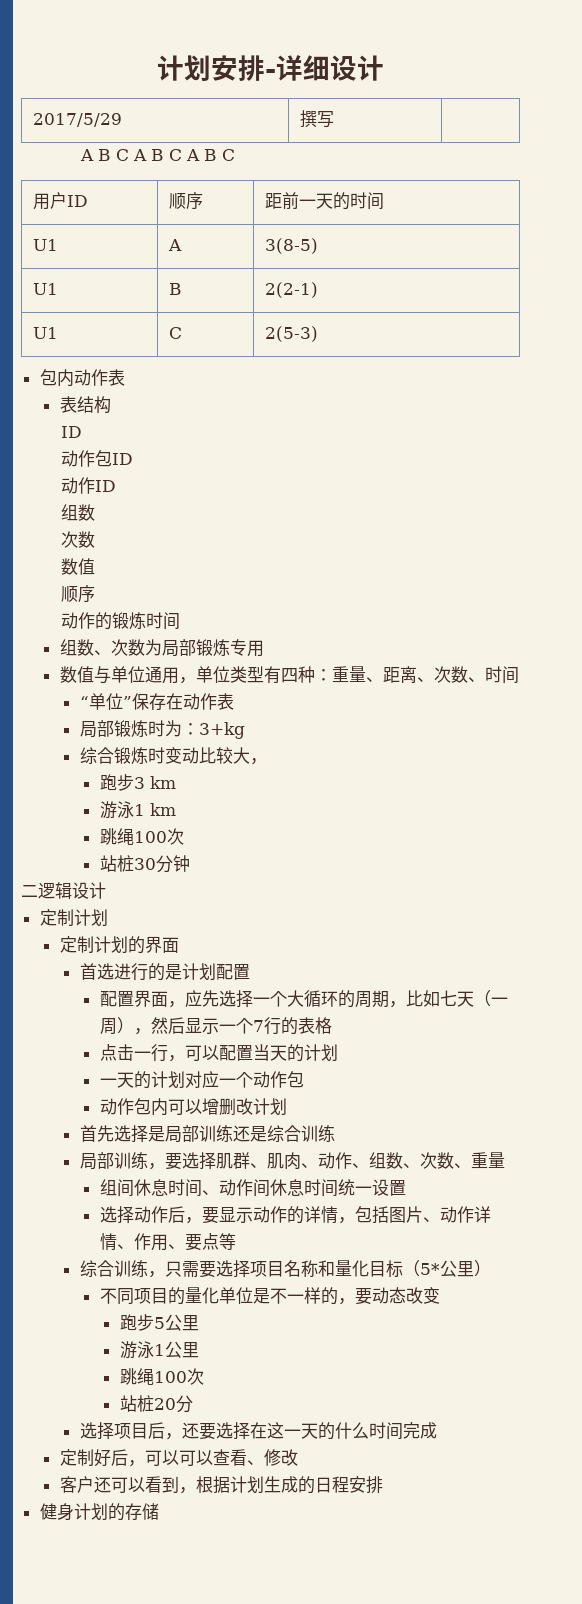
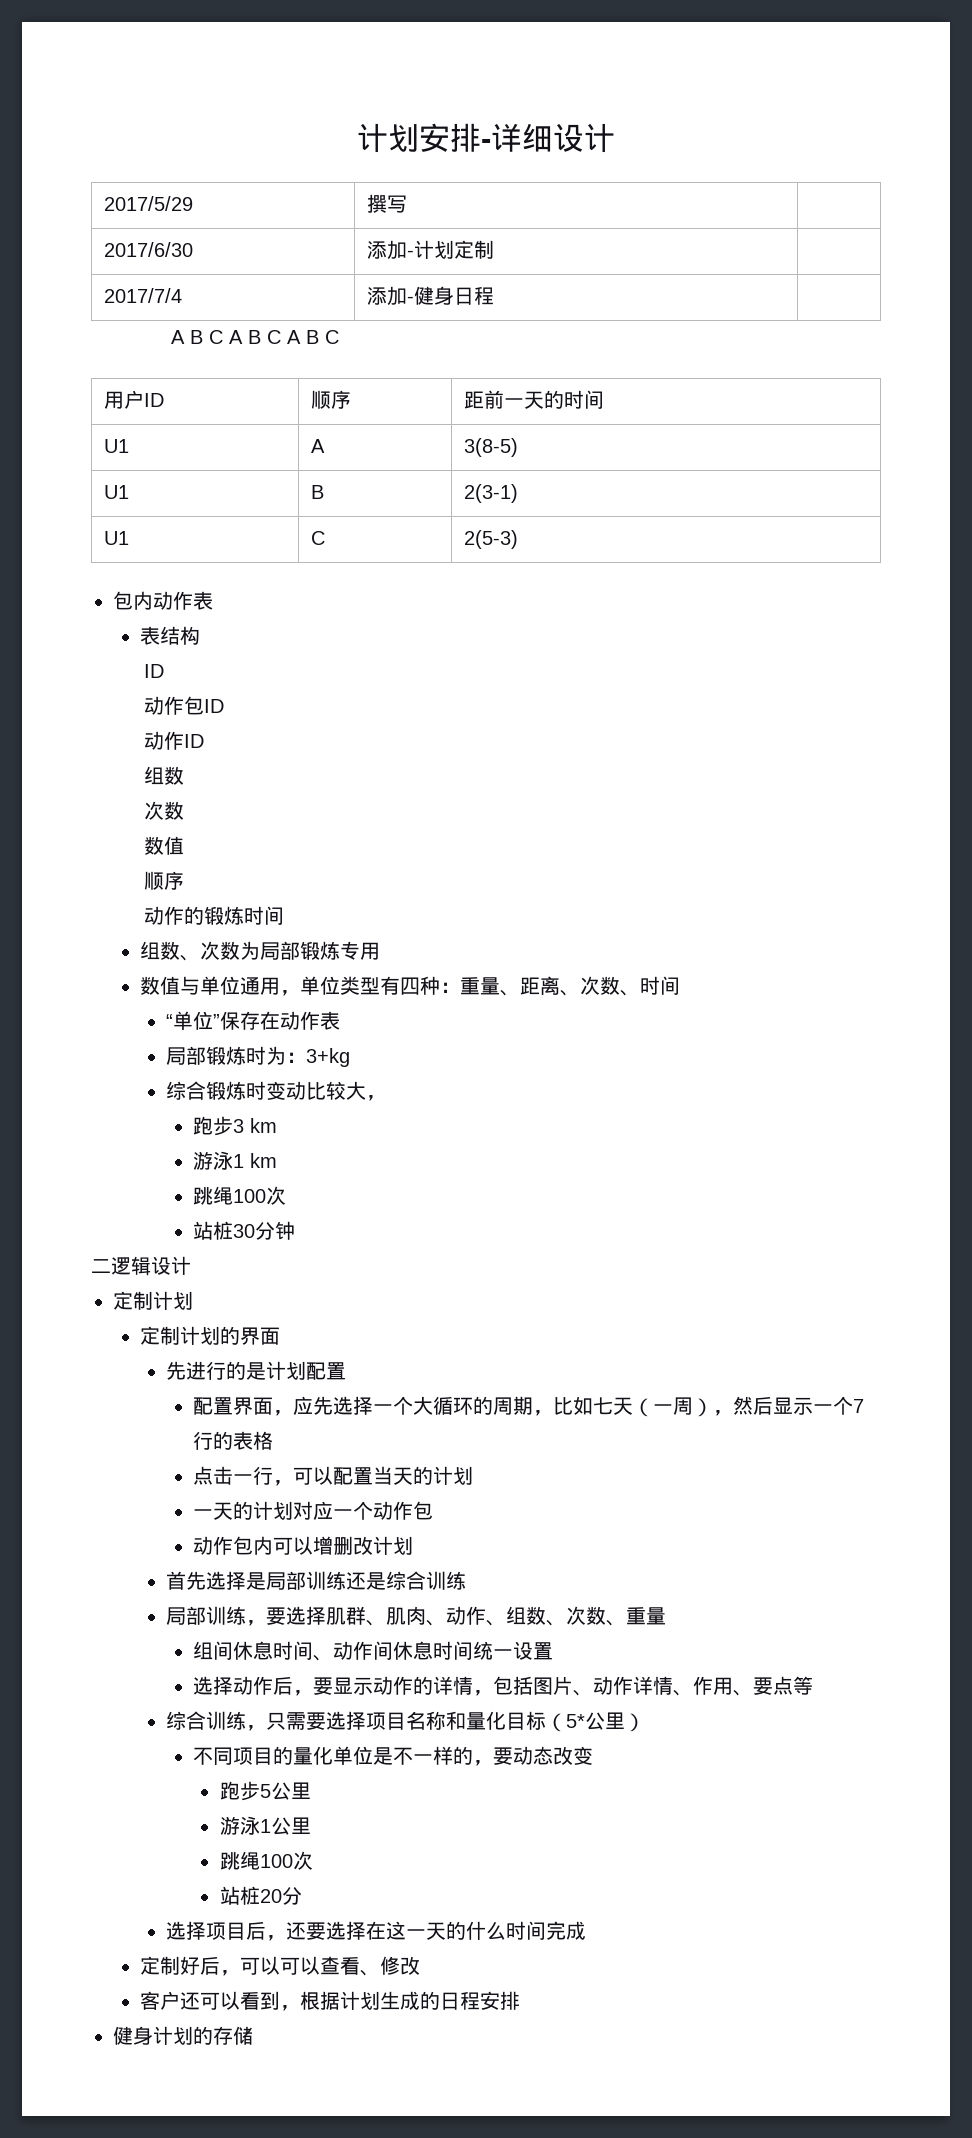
+ 2017/6/30 | 添加-计划定制 |
+ 2017/7/4 | 添加-健身日程 |
- U1 | B | 2(2-1)
+ U1 | B | 2(3-1)
- 首选进行的是计划配置
+ 先进行的是计划配置

